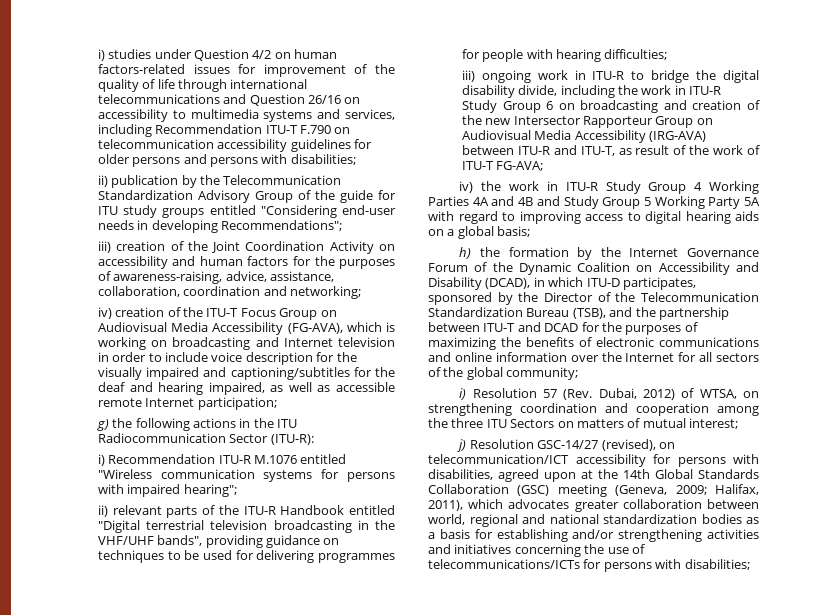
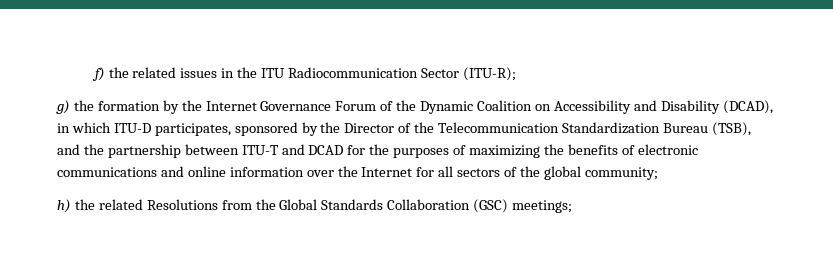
- i) studies under Question 4/2 on human factors-related issues for improvement of the quality of life through international telecommunications and Question 26/16 on accessibility to multimedia systems and services, including Recommendation ITU-T F.790 on telecommunication accessibility guidelines for older persons and persons with disabilities;
- ii) publication by the Telecommunication Standardization Advisory Group of the guide for ITU study groups entitled "Considering end-user needs in developing Recommendations";
- iii) creation of the Joint Coordination Activity on accessibility and human factors for the purposes of awareness-raising, advice, assistance, collaboration, coordination and networking;
- iv) creation of the ITU-T Focus Group on Audiovisual Media Accessibility (FG-AVA), which is working on broadcasting and Internet television in order to include voice description for the visually impaired and captioning/subtitles for the deaf and hearing impaired, as well as accessible remote Internet participation;
- g) the following actions in the ITU Radiocommunication Sector (ITU-R):
- i) Recommendation ITU-R M.1076 entitled "Wireless communication systems for persons with impaired hearing";
- ii) relevant parts of the ITU-R Handbook entitled "Digital terrestrial television broadcasting in the VHF/UHF bands", providing guidance on techniques to be used for delivering programmes for people with hearing difficulties;
- iii) ongoing work in ITU-R to bridge the digital disability divide, including the work in ITU-R Study Group 6 on broadcasting and creation of the new Intersector Rapporteur Group on Audiovisual Media Accessibility (IRG-AVA) between ITU-R and ITU-T, as result of the work of ITU-T FG-AVA;
- iv) the work in ITU-R Study Group 4 Working Parties 4A and 4B and Study Group 5 Working Party 5A with regard to improving access to digital hearing aids on a global basis;
- h) the formation by the Internet Governance Forum of the Dynamic Coalition on Accessibility and Disability (DCAD), in which ITU-D participates, sponsored by the Director of the Telecommunication Standardization Bureau (TSB), and the partnership between ITU-T and DCAD for the purposes of maximizing the benefits of electronic communications and online information over the Internet for all sectors of the global community;
+ f) the related issues in the ITU Radiocommunication Sector (ITU-R);
+ g) the formation by the Internet Governance Forum of the Dynamic Coalition on Accessibility and Disability (DCAD), in which ITU-D participates, sponsored by the Director of the Telecommunication Standardization Bureau (TSB), and the partnership between ITU-T and DCAD for the purposes of maximizing the benefits of electronic communications and online information over the Internet for all sectors of the global community;
- i) Resolution 57 (Rev. Dubai, 2012) of WTSA, on strengthening coordination and cooperation among the three ITU Sectors on matters of mutual interest;
- j) Resolution GSC-14/27 (revised), on telecommunication/ICT accessibility for persons with disabilities, agreed upon at the 14th Global Standards Collaboration (GSC) meeting (Geneva, 2009; Halifax, 2011), which advocates greater collaboration between world, regional and national standardization bodies as a basis for establishing and/or strengthening activities and initiatives concerning the use of telecommunications/ICTs for persons with disabilities;
+ h) the related Resolutions from the Global Standards Collaboration (GSC) meetings;

